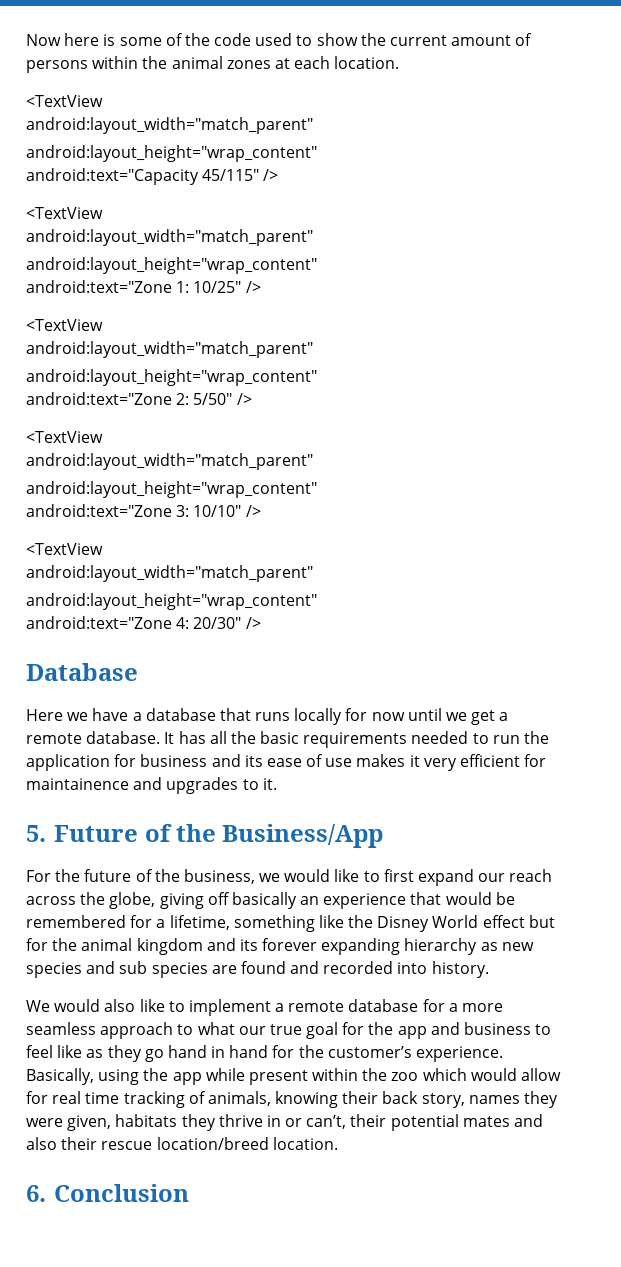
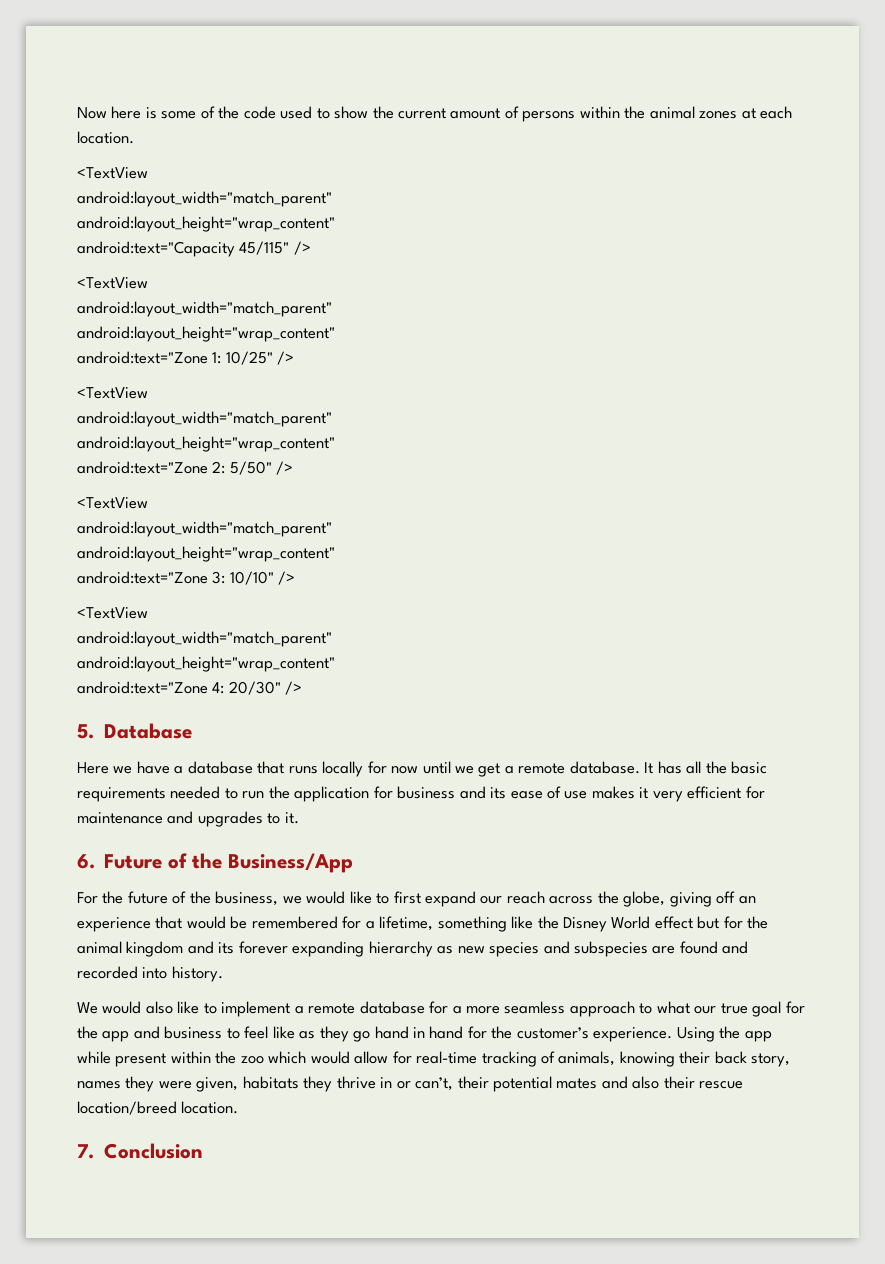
- Database
+ 5. Database
- It has all the basic requirements needed to run the application for business and its ease of use makes it very efficient for maintainence and upgrades to it.
+ It has all the basic requirements needed to run the application for business and its ease of use makes it very efficient for maintenance and upgrades to it.
- 5. Future of the Business/App
+ 6. Future of the Business/App
- For the future of the business, we would like to first expand our reach across the globe, giving off basically an experience that would be remembered for a lifetime, something like the Disney World effect but for the animal kingdom and its forever expanding hierarchy as new species and sub species are found and recorded into history.
+ For the future of the business, we would like to first expand our reach across the globe, giving off an experience that would be remembered for a lifetime, something like the Disney World effect but for the animal kingdom and its forever expanding hierarchy as new species and subspecies are found and recorded into history.
- Basically, using the app while present within the zoo which would allow for real time tracking of animals, knowing their back story, names they were given, habitats they thrive in or can’t, their potential mates and also their rescue location/breed location.
+ Using the app while present within the zoo which would allow for real-time tracking of animals, knowing their back story, names they were given, habitats they thrive in or can’t, their potential mates and also their rescue location/breed location.
- 6. Conclusion
+ 7. Conclusion

